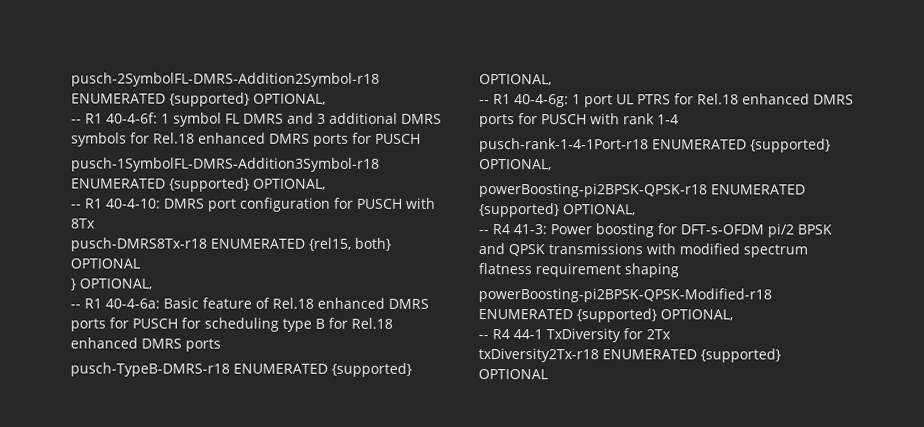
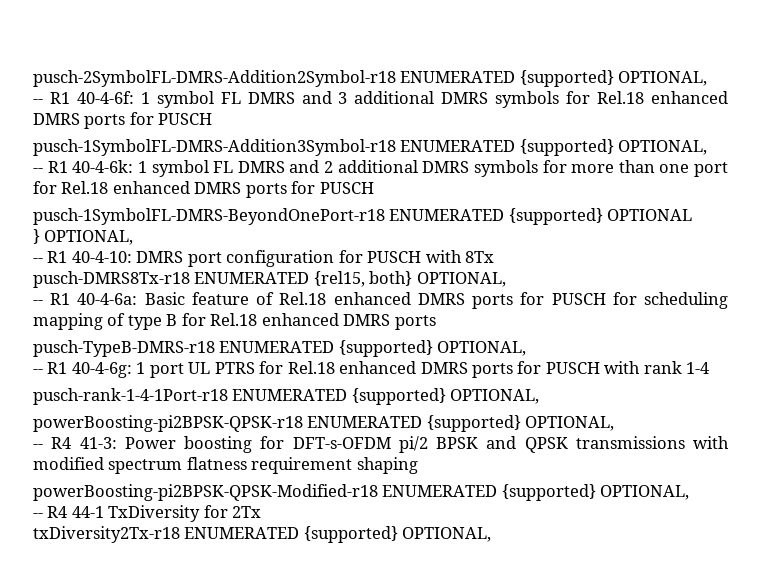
+ -- R1 40-4-6k: 1 symbol FL DMRS and 2 additional DMRS symbols for more than one port for Rel.18 enhanced DMRS ports for PUSCH
+ pusch-1SymbolFL-DMRS-BeyondOnePort-r18 ENUMERATED {supported} OPTIONAL
+ } OPTIONAL,
- pusch-DMRS8Tx-r18 ENUMERATED {rel15, both} OPTIONAL
- } OPTIONAL,
+ pusch-DMRS8Tx-r18 ENUMERATED {rel15, both} OPTIONAL,
- -- R1 40-4-6a: Basic feature of Rel.18 enhanced DMRS ports for PUSCH for scheduling type B for Rel.18 enhanced DMRS ports
+ -- R1 40-4-6a: Basic feature of Rel.18 enhanced DMRS ports for PUSCH for scheduling mapping of type B for Rel.18 enhanced DMRS ports
- txDiversity2Tx-r18 ENUMERATED {supported} OPTIONAL
+ txDiversity2Tx-r18 ENUMERATED {supported} OPTIONAL,

